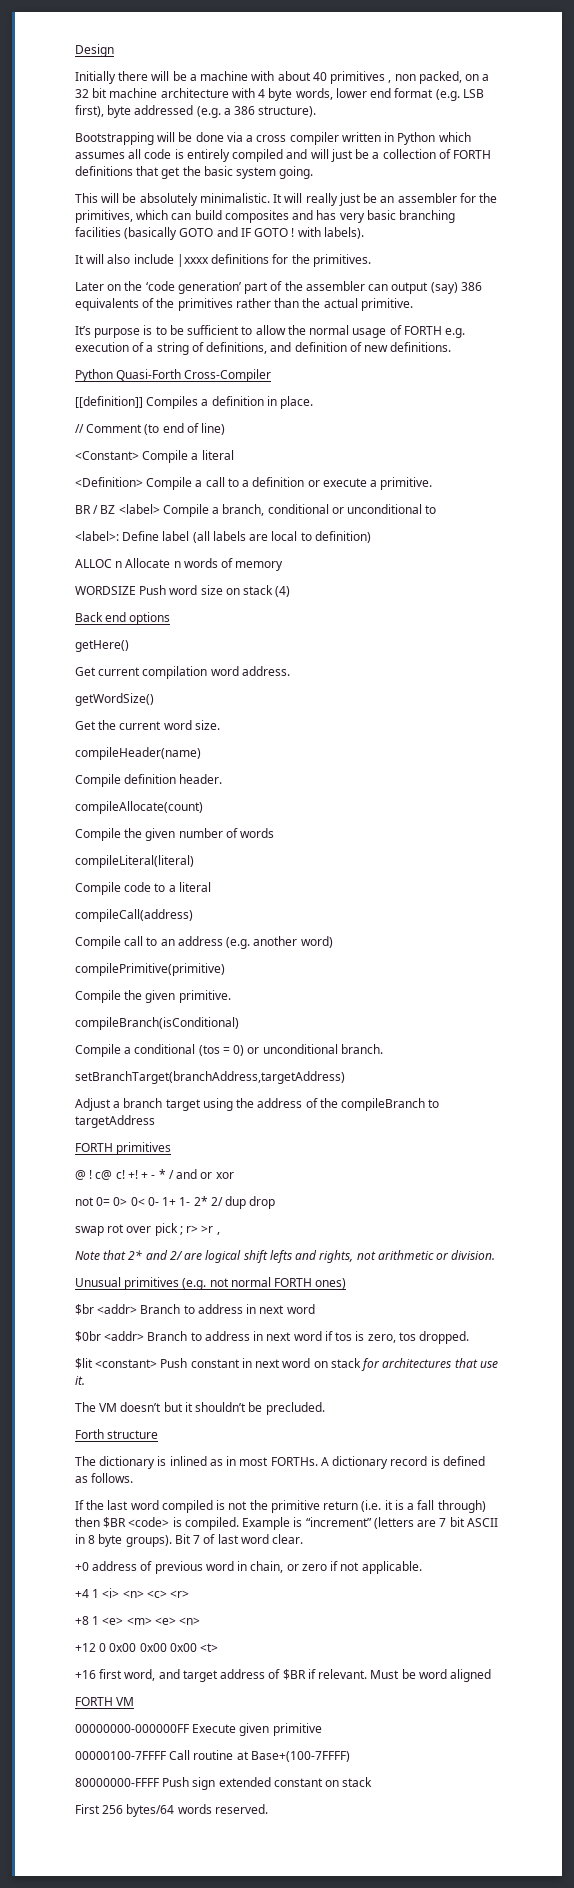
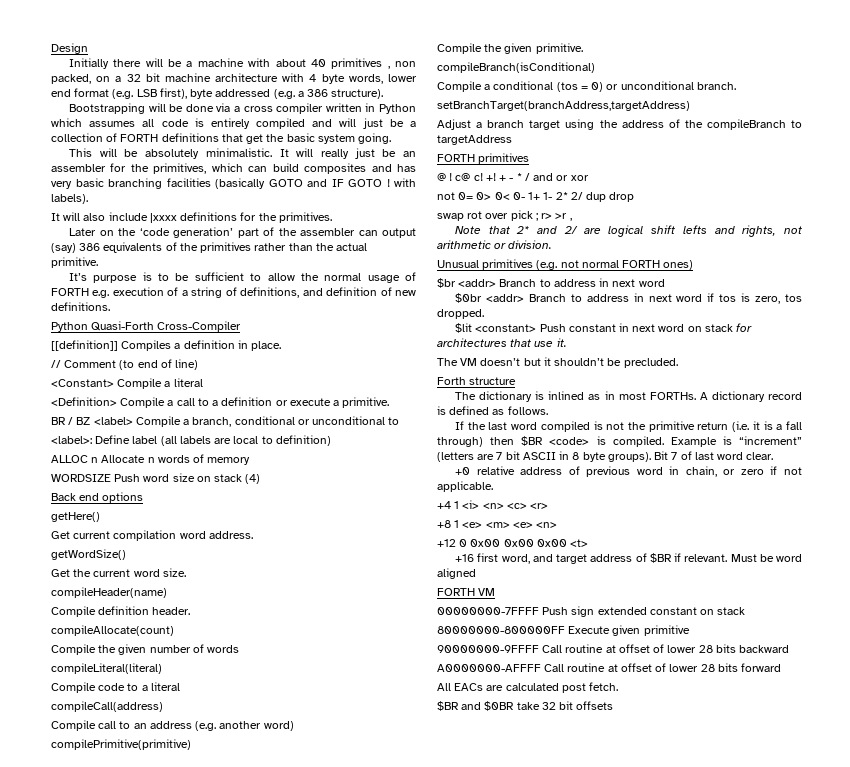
- +0 address of previous word in chain, or zero if not applicable.
+ +0 relative address of previous word in chain, or zero if not applicable.
- 00000000-000000FF Execute given primitive
- 00000100-7FFFF Call routine at Base+(100-7FFFF)
- 80000000-FFFF Push sign extended constant on stack
+ 00000000-7FFFF Push sign extended constant on stack
- First 256 bytes/64 words reserved.
+ 80000000-800000FF Execute given primitive
+ 90000000-9FFFF Call routine at offset of lower 28 bits backward
+ A0000000-AFFFF Call routine at offset of lower 28 bits forward
+ All EACs are calculated post fetch.
+ $BR and $0BR take 32 bit offsets

